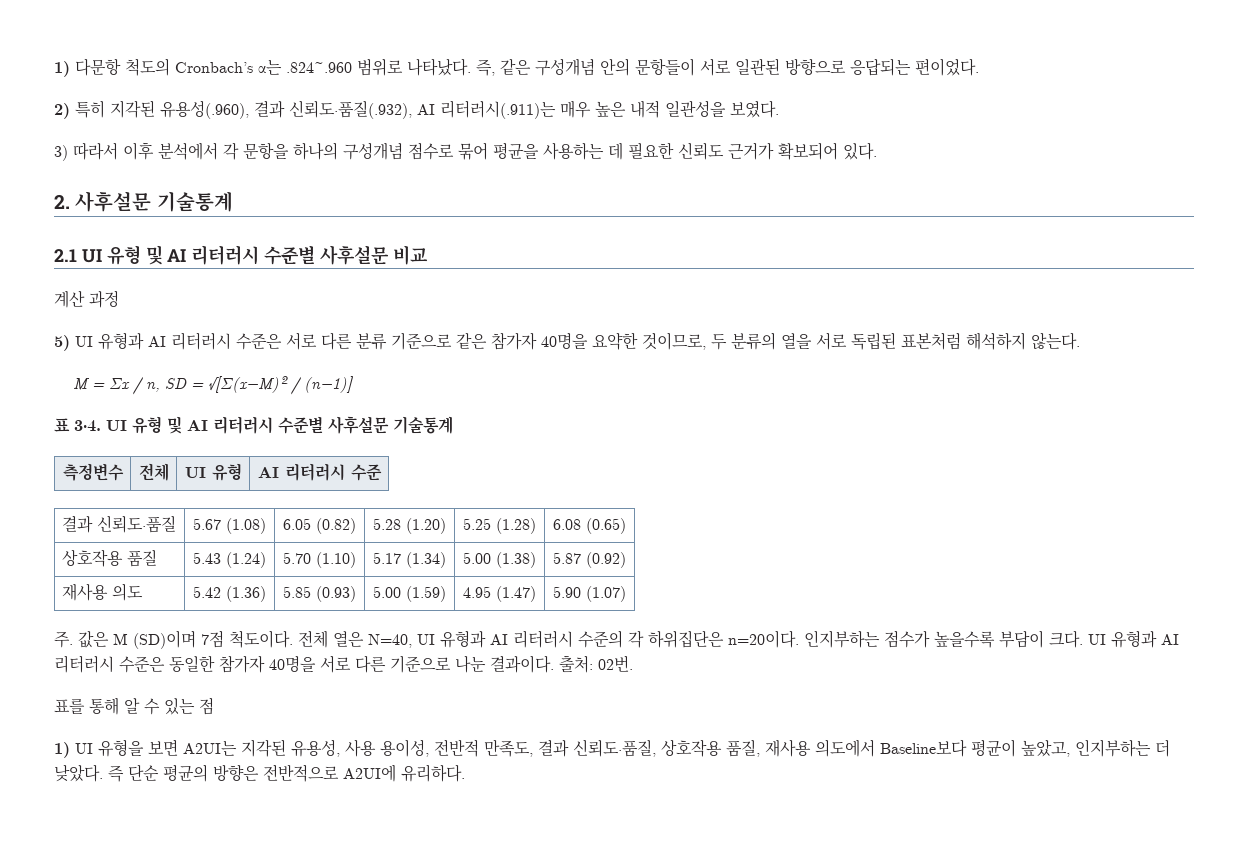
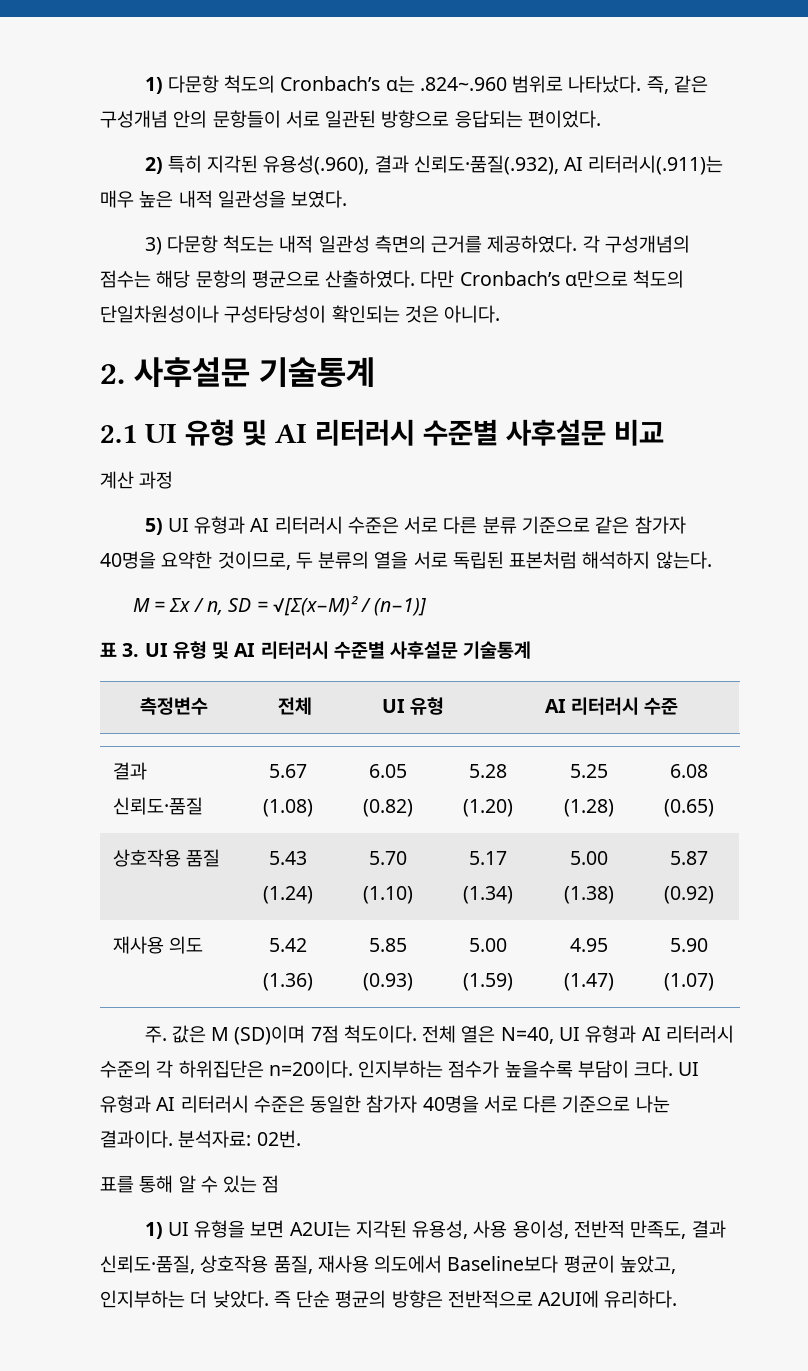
- 3) 따라서 이후 분석에서 각 문항을 하나의 구성개념 점수로 묶어 평균을 사용하는 데 필요한 신뢰도 근거가 확보되어 있다.
+ 3) 다문항 척도는 내적 일관성 측면의 근거를 제공하였다. 각 구성개념의 점수는 해당 문항의 평균으로 산출하였다. 다만 Cronbach’s α만으로 척도의 단일차원성이나 구성타당성이 확인되는 것은 아니다.
- 표 3·4. UI 유형 및 AI 리터러시 수준별 사후설문 기술통계
+ 표 3. UI 유형 및 AI 리터러시 수준별 사후설문 기술통계
- 출처: 02번.
+ 분석자료: 02번.

